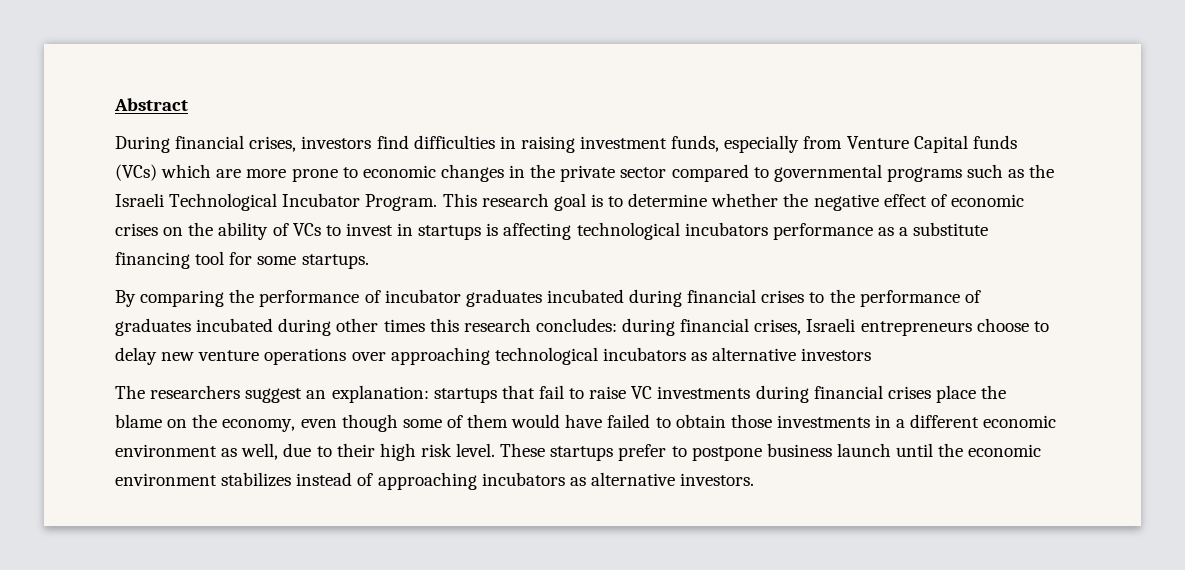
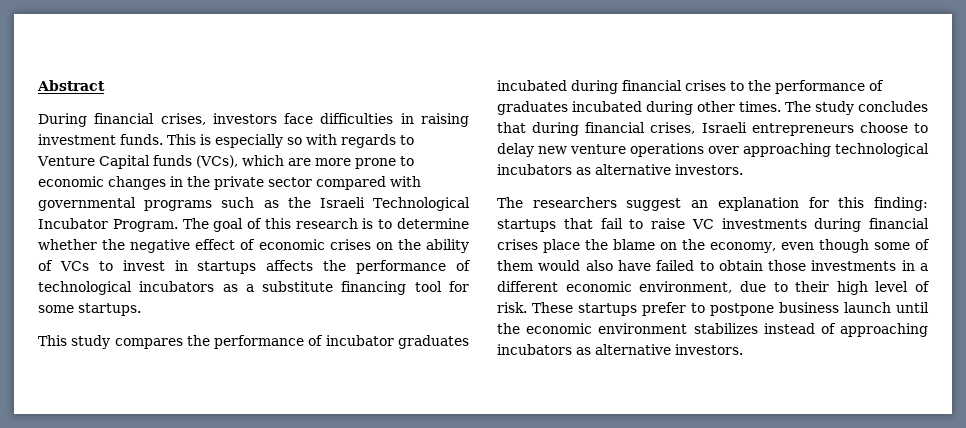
- During financial crises, investors find difficulties in raising investment funds, especially from Venture Capital funds (VCs) which are more prone to economic changes in the private sector compared to governmental programs such as the Israeli Technological Incubator Program.
+ During financial crises, investors face difficulties in raising investment funds. This is especially so with regards to Venture Capital funds (VCs), which are more prone to economic changes in the private sector compared with governmental programs such as the Israeli Technological Incubator Program.
- This research goal is to determine whether the negative effect of economic crises on the ability of VCs to invest in startups is affecting technological incubators performance as a substitute financing tool for some startups.
+ The goal of this research is to determine whether the negative effect of economic crises on the ability of VCs to invest in startups affects the performance of technological incubators as a substitute financing tool for some startups.
- By comparing the performance of incubator graduates incubated during financial crises to the performance of graduates incubated during other times this research concludes: during financial crises, Israeli entrepreneurs choose to delay new venture operations over approaching technological incubators as alternative investors
+ This study compares the performance of incubator graduates incubated during financial crises to the performance of graduates incubated during other times. The study concludes that during financial crises, Israeli entrepreneurs choose to delay new venture operations over approaching technological incubators as alternative investors.
- The researchers suggest an explanation: startups that fail to raise VC investments during financial crises place the blame on the economy, even though some of them would have failed to obtain those investments in a different economic environment as well, due to their high risk level.
+ The researchers suggest an explanation for this finding: startups that fail to raise VC investments during financial crises place the blame on the economy, even though some of them would also have failed to obtain those investments in a different economic environment, due to their high level of risk.

